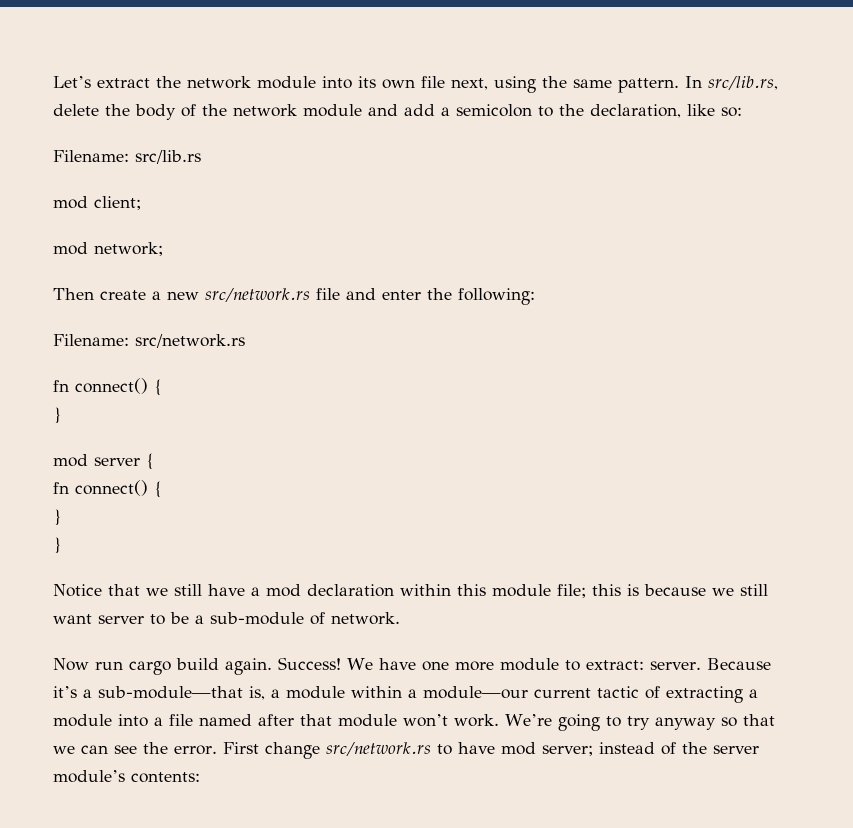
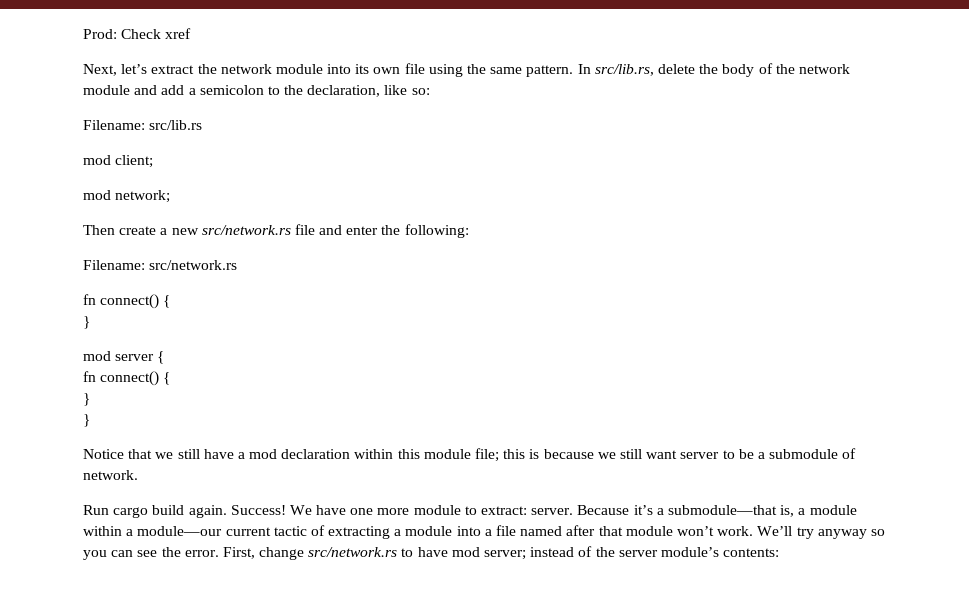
- Let’s extract the network module into its own file next, using the same pattern.
+ Prod: Check xref
+ Next, let’s extract the network module into its own file using the same pattern.
- Notice that we still have a mod declaration within this module file; this is because we still want server to be a sub-module of network.
+ Notice that we still have a mod declaration within this module file; this is because we still want server to be a submodule of network.
- Now run cargo build again.
+ Run cargo build again.
- Because it’s a sub-module—that is, a module within a module—our current tactic of extracting a module into a file named after that module won’t work.
+ Because it’s a submodule—that is, a module within a module—our current tactic of extracting a module into a file named after that module won’t work.
- We’re going to try anyway so that we can see the error.
+ We’ll try anyway so you can see the error.
- First change src/network.rs to have mod server; instead of the server module’s contents:
+ First, change src/network.rs to have mod server; instead of the server module’s contents:

